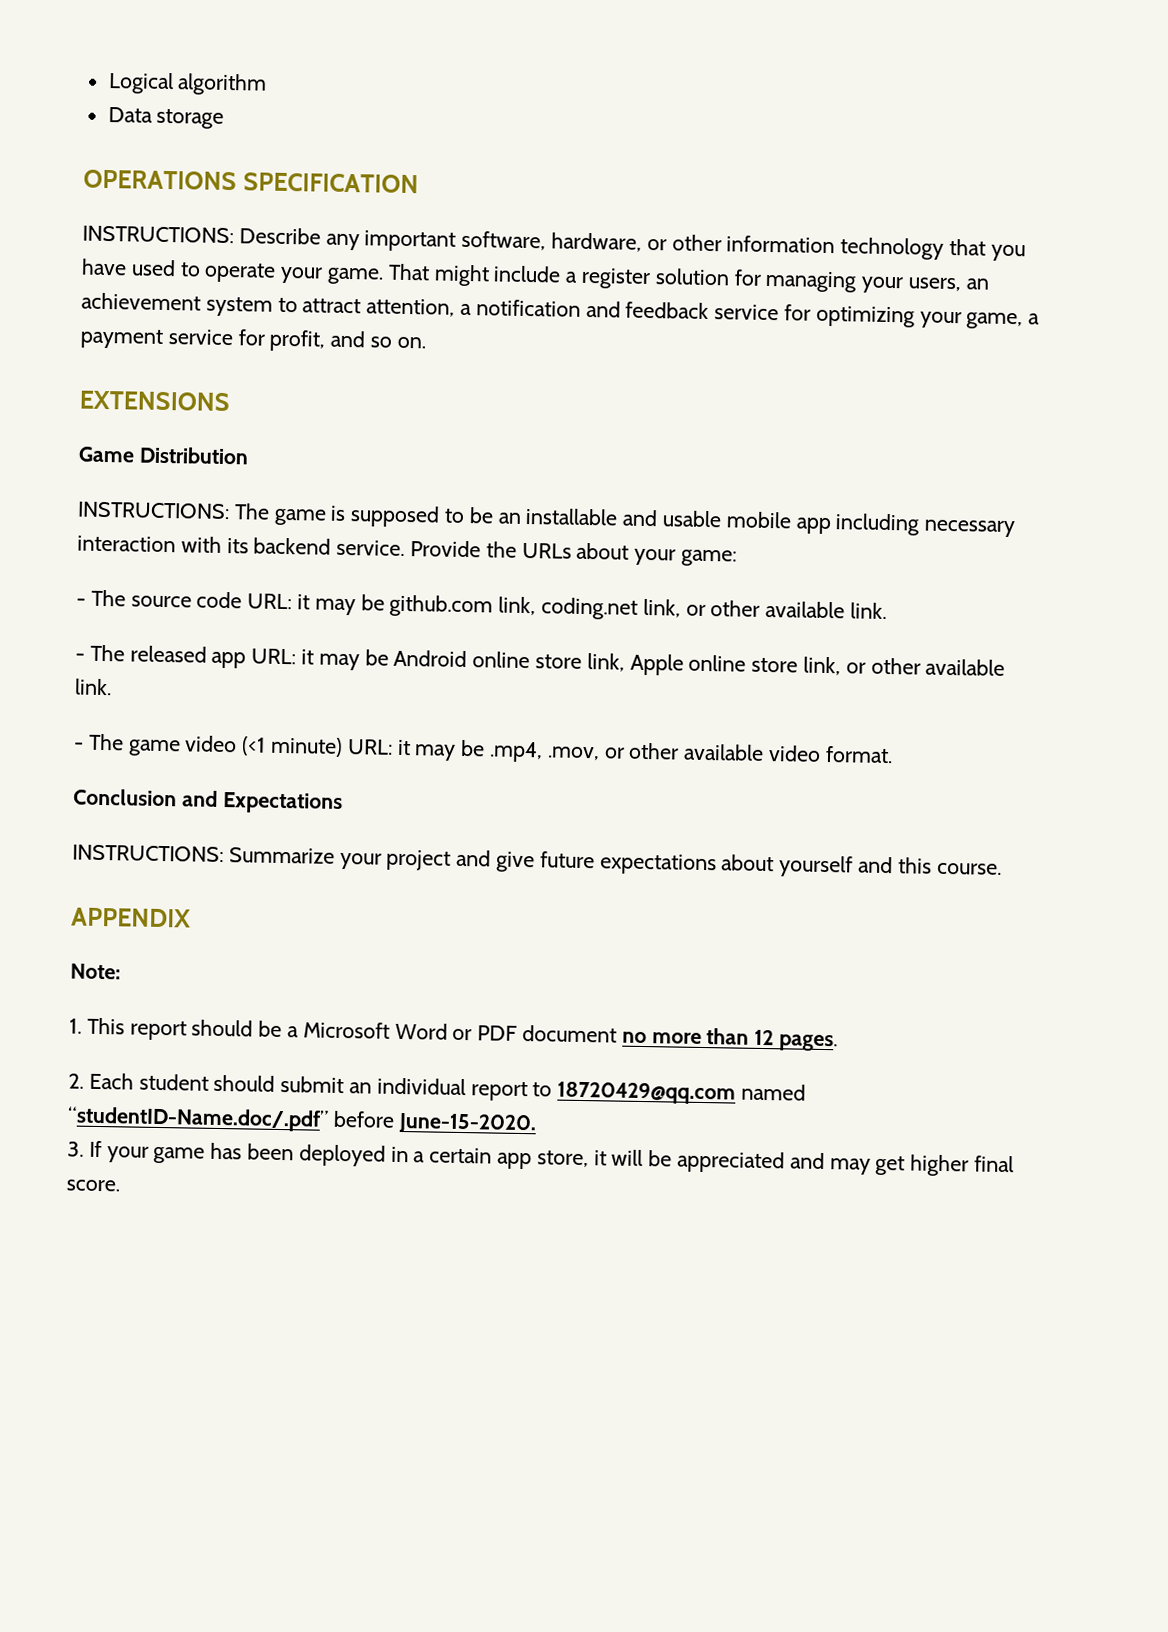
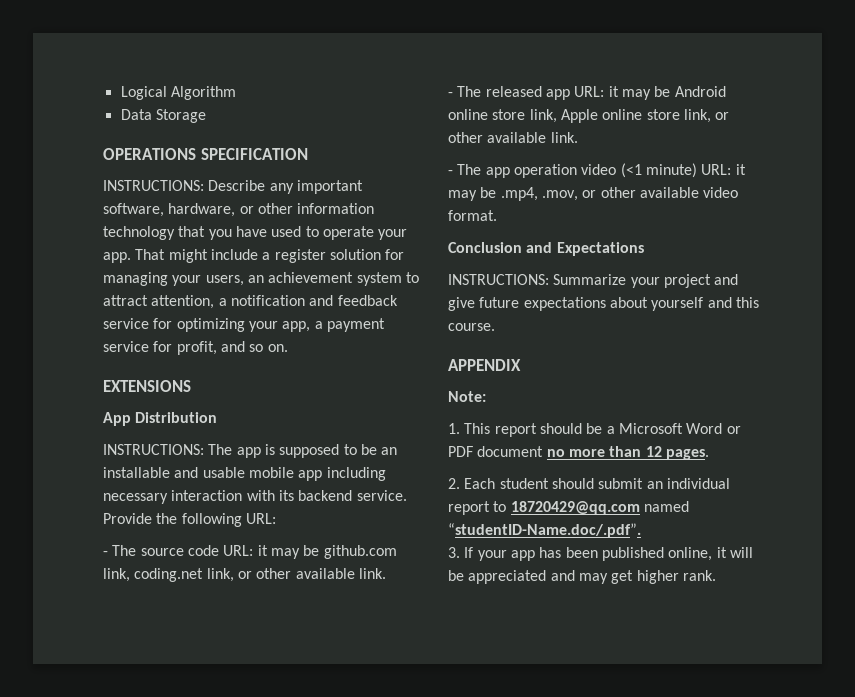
- Logical algorithm
+ Logical Algorithm
- Data storage
+ Data Storage
- INSTRUCTIONS: Describe any important software, hardware, or other information technology that you have used to operate your game.
+ INSTRUCTIONS: Describe any important software, hardware, or other information technology that you have used to operate your app.
- That might include a register solution for managing your users, an achievement system to attract attention, a notification and feedback service for optimizing your game, a payment service for profit, and so on.
+ That might include a register solution for managing your users, an achievement system to attract attention, a notification and feedback service for optimizing your app, a payment service for profit, and so on.
- Game Distribution
+ App Distribution
- INSTRUCTIONS: The game is supposed to be an installable and usable mobile app including necessary interaction with its backend service.
+ INSTRUCTIONS: The app is supposed to be an installable and usable mobile app including necessary interaction with its backend service.
- Provide the URLs about your game:
+ Provide the following URL:
- - The game video (<1 minute) URL: it may be .mp4, .mov, or other available video format.
+ - The app operation video (<1 minute) URL: it may be .mp4, .mov, or other available video format.
- 2. Each student should submit an individual report to 18720429@qq.com named “studentID-Name.doc/.pdf” before June-15-2020.
+ 2. Each student should submit an individual report to 18720429@qq.com named “studentID-Name.doc/.pdf”.
- 3. If your game has been deployed in a certain app store, it will be appreciated and may get higher final score.
+ 3. If your app has been published online, it will be appreciated and may get higher rank.

